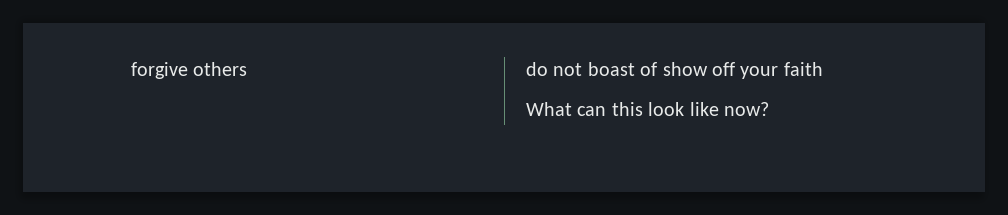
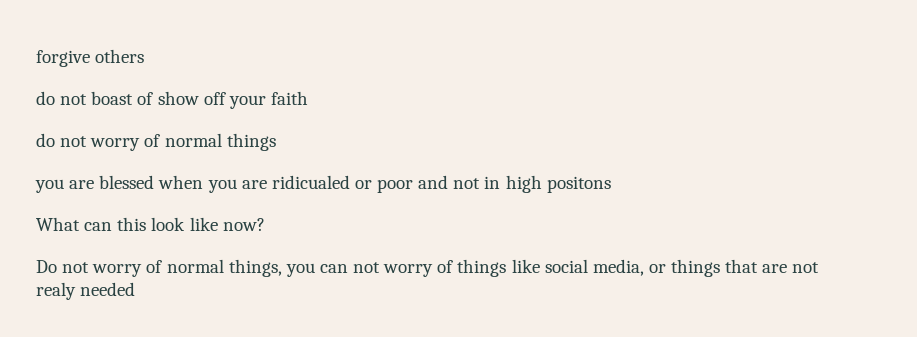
+ do not worry of normal things
+ you are blessed when you are ridicualed or poor and not in high positons
+ Do not worry of normal things, you can not worry of things like social media, or things that are not realy needed

